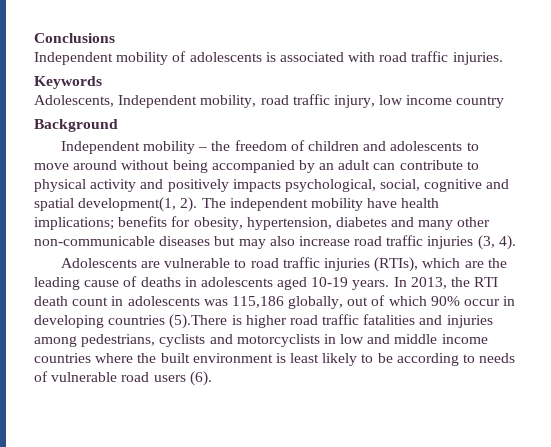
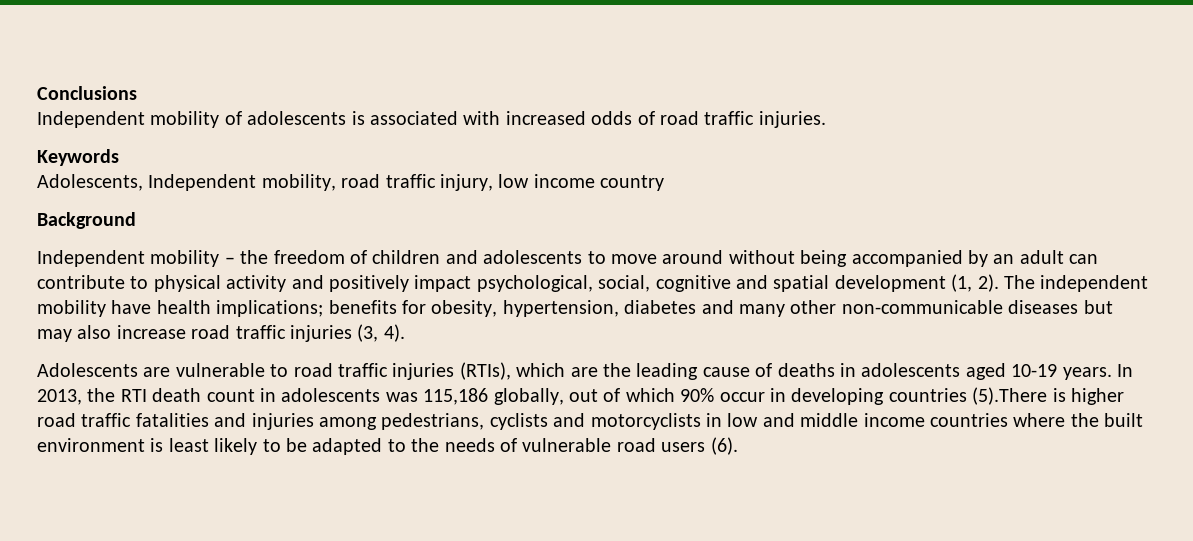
- Independent mobility of adolescents is associated with road traffic injuries.
+ Independent mobility of adolescents is associated with increased odds of road traffic injuries.
- Independent mobility – the freedom of children and adolescents to move around without being accompanied by an adult can contribute to physical activity and positively impacts psychological, social, cognitive and spatial development(1, 2).
+ Independent mobility – the freedom of children and adolescents to move around without being accompanied by an adult can contribute to physical activity and positively impact psychological, social, cognitive and spatial development (1, 2).
- In 2013, the RTI death count in adolescents was 115,186 globally, out of which 90% occur in developing countries (5).There is higher road traffic fatalities and injuries among pedestrians, cyclists and motorcyclists in low and middle income countries where the built environment is least likely to be according to needs of vulnerable road users (6).
+ In 2013, the RTI death count in adolescents was 115,186 globally, out of which 90% occur in developing countries (5).There is higher road traffic fatalities and injuries among pedestrians, cyclists and motorcyclists in low and middle income countries where the built environment is least likely to be adapted to the needs of vulnerable road users (6).

